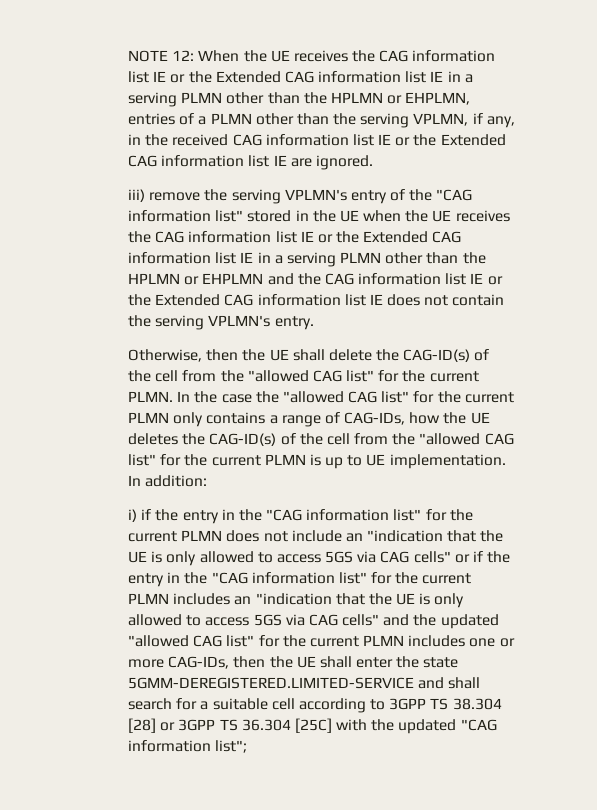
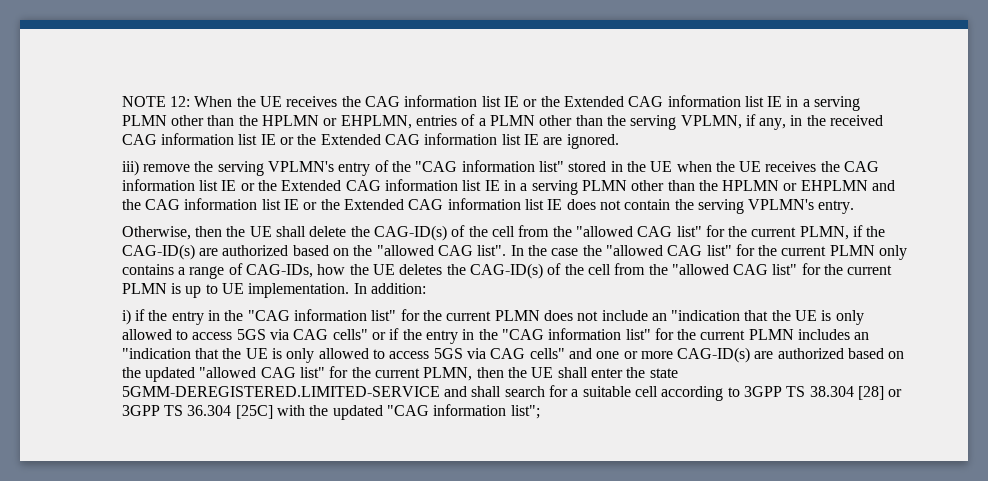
- Otherwise, then the UE shall delete the CAG-ID(s) of the cell from the "allowed CAG list" for the current PLMN.
+ Otherwise, then the UE shall delete the CAG-ID(s) of the cell from the "allowed CAG list" for the current PLMN, if the CAG-ID(s) are authorized based on the "allowed CAG list".
- i) if the entry in the "CAG information list" for the current PLMN does not include an "indication that the UE is only allowed to access 5GS via CAG cells" or if the entry in the "CAG information list" for the current PLMN includes an "indication that the UE is only allowed to access 5GS via CAG cells" and the updated "allowed CAG list" for the current PLMN includes one or more CAG-IDs, then the UE shall enter the state 5GMM-DEREGISTERED.LIMITED-SERVICE and shall search for a suitable cell according to 3GPP TS 38.304 [28] or 3GPP TS 36.304 [25C] with the updated "CAG information list";
+ i) if the entry in the "CAG information list" for the current PLMN does not include an "indication that the UE is only allowed to access 5GS via CAG cells" or if the entry in the "CAG information list" for the current PLMN includes an "indication that the UE is only allowed to access 5GS via CAG cells" and one or more CAG-ID(s) are authorized based on the updated "allowed CAG list" for the current PLMN, then the UE shall enter the state 5GMM-DEREGISTERED.LIMITED-SERVICE and shall search for a suitable cell according to 3GPP TS 38.304 [28] or 3GPP TS 36.304 [25C] with the updated "CAG information list";

